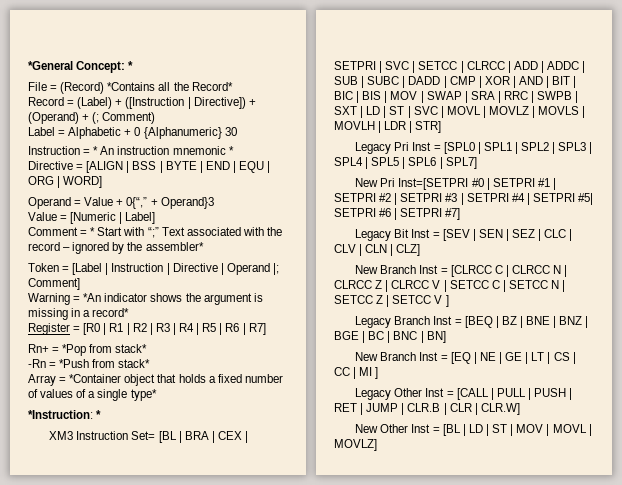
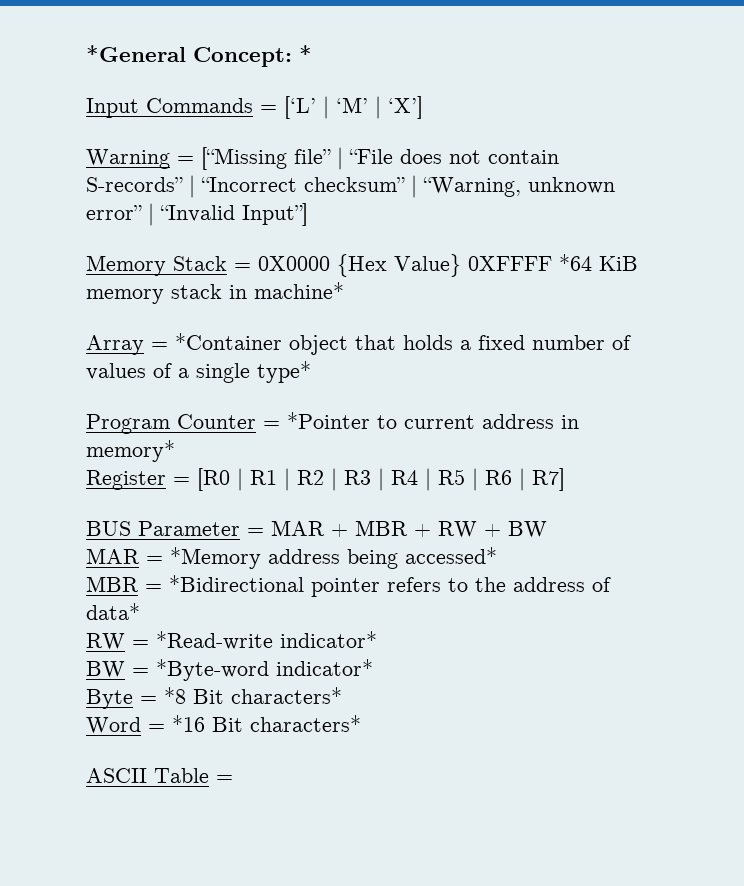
- File = (Record) *Contains all the Record*
- Record = (Label) + ([Instruction | Directive]) + (Operand) + (; Comment)
- Label = Alphabetic + 0 {Alphanumeric} 30
- Instruction = * An instruction mnemonic *
- Directive = [ALIGN | BSS | BYTE | END | EQU | ORG | WORD]
- Operand = Value + 0{“,” + Operand}3
- Value = [Numeric | Label]
- Comment = * Start with “;” Text associated with the record – ignored by the assembler*
- Token = [Label | Instruction | Directive | Operand |; Comment]
- Warning = *An indicator shows the argument is missing in a record*
+ Input Commands = [‘L’ | ‘M’ | ‘X’]
+ Warning = [“Missing file” | “File does not contain S-records” | “Incorrect checksum” | “Warning, unknown error” | “Invalid Input”]
+ Memory Stack = 0X0000 {Hex Value} 0XFFFF *64 KiB memory stack in machine*
+ Array = *Container object that holds a fixed number of values of a single type*
+ Program Counter = *Pointer to current address in memory*
- Rn+ = *Pop from stack*
- -Rn = *Push from stack*
- Array = *Container object that holds a fixed number of values of a single type*
- *Instruction: *
- XM3 Instruction Set= [BL | BRA | CEX | SETPRI | SVC | SETCC | CLRCC | ADD | ADDC | SUB | SUBC | DADD | CMP | XOR | AND | BIT | BIC | BIS | MOV | SWAP | SRA | RRC | SWPB | SXT | LD | ST | SVC | MOVL | MOVLZ | MOVLS | MOVLH | LDR | STR]
- Legacy Pri Inst = [SPL0 | SPL1 | SPL2 | SPL3 | SPL4 | SPL5 | SPL6 | SPL7]
- New Pri Inst=[SETPRI #0 | SETPRI #1 | SETPRI #2 | SETPRI #3 | SETPRI #4 | SETPRI #5| SETPRI #6 | SETPRI #7]
- Legacy Bit Inst = [SEV | SEN | SEZ | CLC | CLV | CLN | CLZ]
- New Branch Inst = [CLRCC C | CLRCC N | CLRCC Z | CLRCC V | SETCC C | SETCC N | SETCC Z | SETCC V ]
- Legacy Branch Inst = [BEQ | BZ | BNE | BNZ | BGE | BC | BNC | BN]
- New Branch Inst = [EQ | NE | GE | LT | CS | CC | MI ]
- Legacy Other Inst = [CALL | PULL | PUSH | RET | JUMP | CLR.B | CLR | CLR.W]
- New Other Inst = [BL | LD | ST | MOV | MOVL | MOVLZ]
+ BUS Parameter = MAR + MBR + RW + BW
+ MAR = *Memory address being accessed*
+ MBR = *Bidirectional pointer refers to the address of data*
+ RW = *Read-write indicator*
+ BW = *Byte-word indicator*
+ Byte = *8 Bit characters*
+ Word = *16 Bit characters*
+ ASCII Table =

